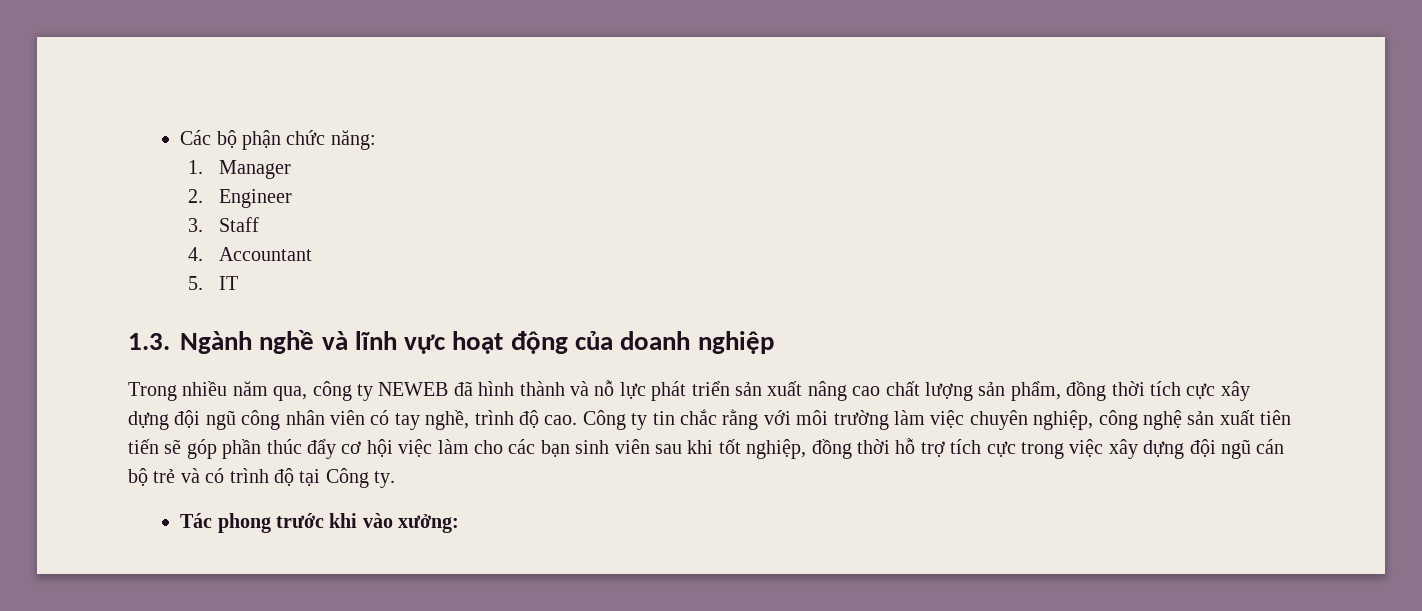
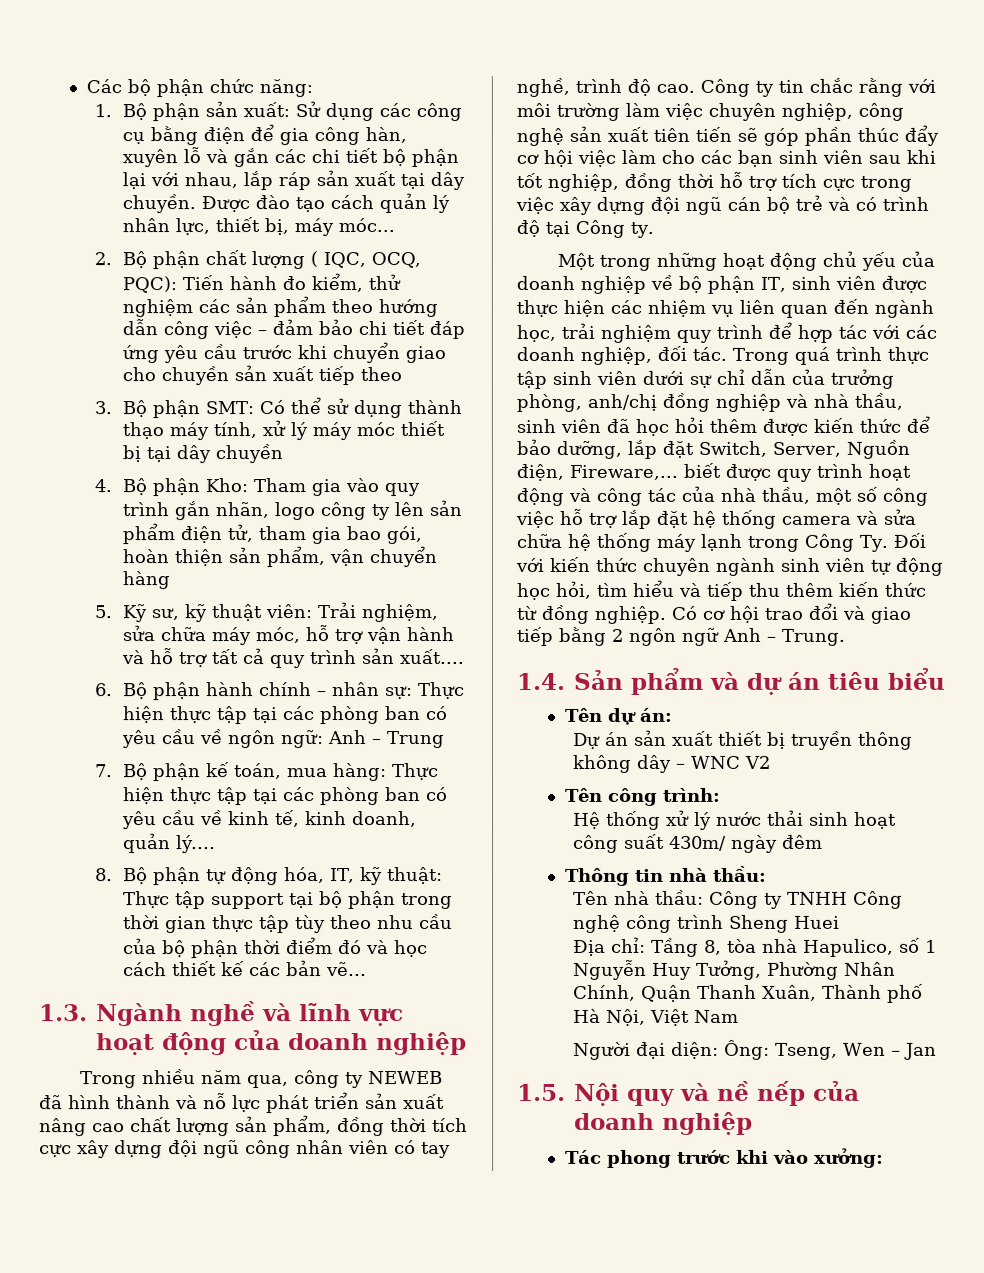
- 1. Manager
- 2. Engineer
- 3. Staff
- 4. Accountant
- 5. IT
+ 1. Bộ phận sản xuất: Sử dụng các công cụ bằng điện để gia công hàn, xuyên lỗ và gắn các chi tiết bộ phận lại với nhau, lắp ráp sản xuất tại dây chuyền. Được đào tạo cách quản lý nhân lực, thiết bị, máy móc...
+ 2. Bộ phận chất lượng ( IQC, OCQ, PQC): Tiến hành đo kiểm, thử nghiệm các sản phẩm theo hướng dẫn công việc – đảm bảo chi tiết đáp ứng yêu cầu trước khi chuyển giao cho chuyền sản xuất tiếp theo
+ 3. Bộ phận SMT: Có thể sử dụng thành thạo máy tính, xử lý máy móc thiết bị tại dây chuyền
+ 4. Bộ phận Kho: Tham gia vào quy trình gắn nhãn, logo công ty lên sản phẩm điện tử, tham gia bao gói, hoàn thiện sản phẩm, vận chuyển hàng
+ 5. Kỹ sư, kỹ thuật viên: Trải nghiệm, sửa chữa máy móc, hỗ trợ vận hành và hỗ trợ tất cả quy trình sản xuất....
+ 6. Bộ phận hành chính – nhân sự: Thực hiện thực tập tại các phòng ban có yêu cầu về ngôn ngữ: Anh – Trung
+ 7. Bộ phận kế toán, mua hàng: Thực hiện thực tập tại các phòng ban có yêu cầu về kinh tế, kinh doanh, quản lý....
+ 8. Bộ phận tự động hóa, IT, kỹ thuật: Thực tập support tại bộ phận trong thời gian thực tập tùy theo nhu cầu của bộ phận thời điểm đó và học cách thiết kế các bản vẽ...
+ Một trong những hoạt động chủ yếu của doanh nghiệp về bộ phận IT, sinh viên được thực hiện các nhiệm vụ liên quan đến ngành học, trải nghiệm quy trình để hợp tác với các doanh nghiệp, đối tác. Trong quá trình thực tập sinh viên dưới sự chỉ dẫn của trưởng phòng, anh/chị đồng nghiệp và nhà thầu, sinh viên đã học hỏi thêm được kiến thức để bảo dưỡng, lắp đặt Switch, Server, Nguồn điện, Fireware,... biết được quy trình hoạt động và công tác của nhà thầu, một số công việc hỗ trợ lắp đặt hệ thống camera và sửa chữa hệ thống máy lạnh trong Công Ty. Đối với kiến thức chuyên ngành sinh viên tự động học hỏi, tìm hiểu và tiếp thu thêm kiến thức từ đồng nghiệp. Có cơ hội trao đổi và giao tiếp bằng 2 ngôn ngữ Anh – Trung.
+ 1.4. Sản phẩm và dự án tiêu biểu
+ Tên dự án:
+ Dự án sản xuất thiết bị truyền thông không dây – WNC V2
+ Tên công trình:
+ Hệ thống xử lý nước thải sinh hoạt công suất 430m/ ngày đêm
+ Thông tin nhà thầu:
+ Tên nhà thầu: Công ty TNHH Công nghệ công trình Sheng Huei
+ Địa chỉ: Tầng 8, tòa nhà Hapulico, số 1 Nguyễn Huy Tưởng, Phường Nhân Chính, Quận Thanh Xuân, Thành phố Hà Nội, Việt Nam
+ Người đại diện: Ông: Tseng, Wen – Jan
+ 1.5. Nội quy và nề nếp của doanh nghiệp

